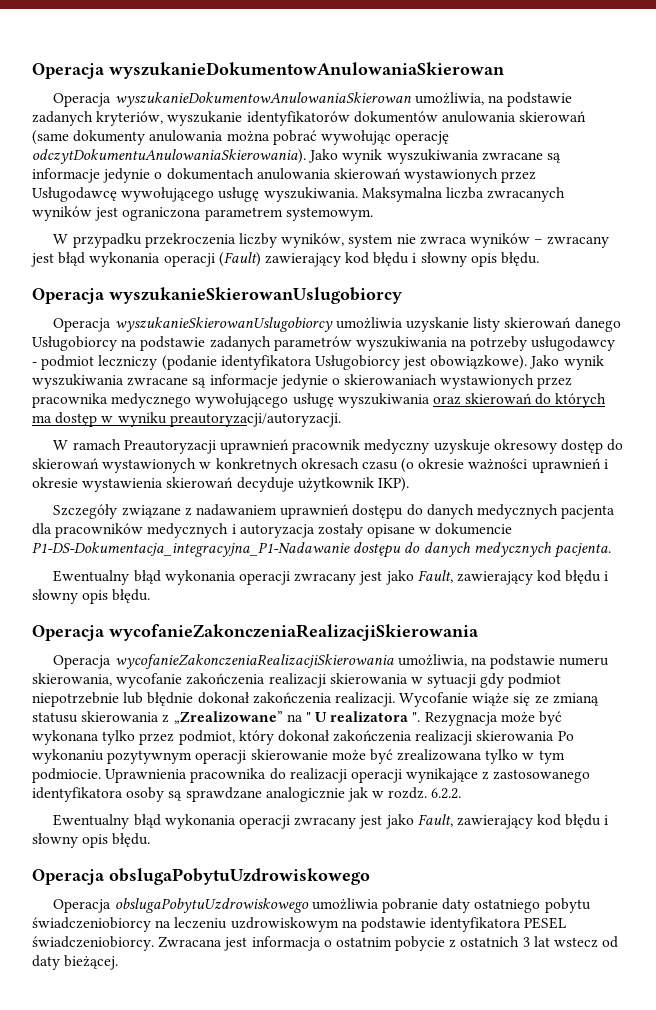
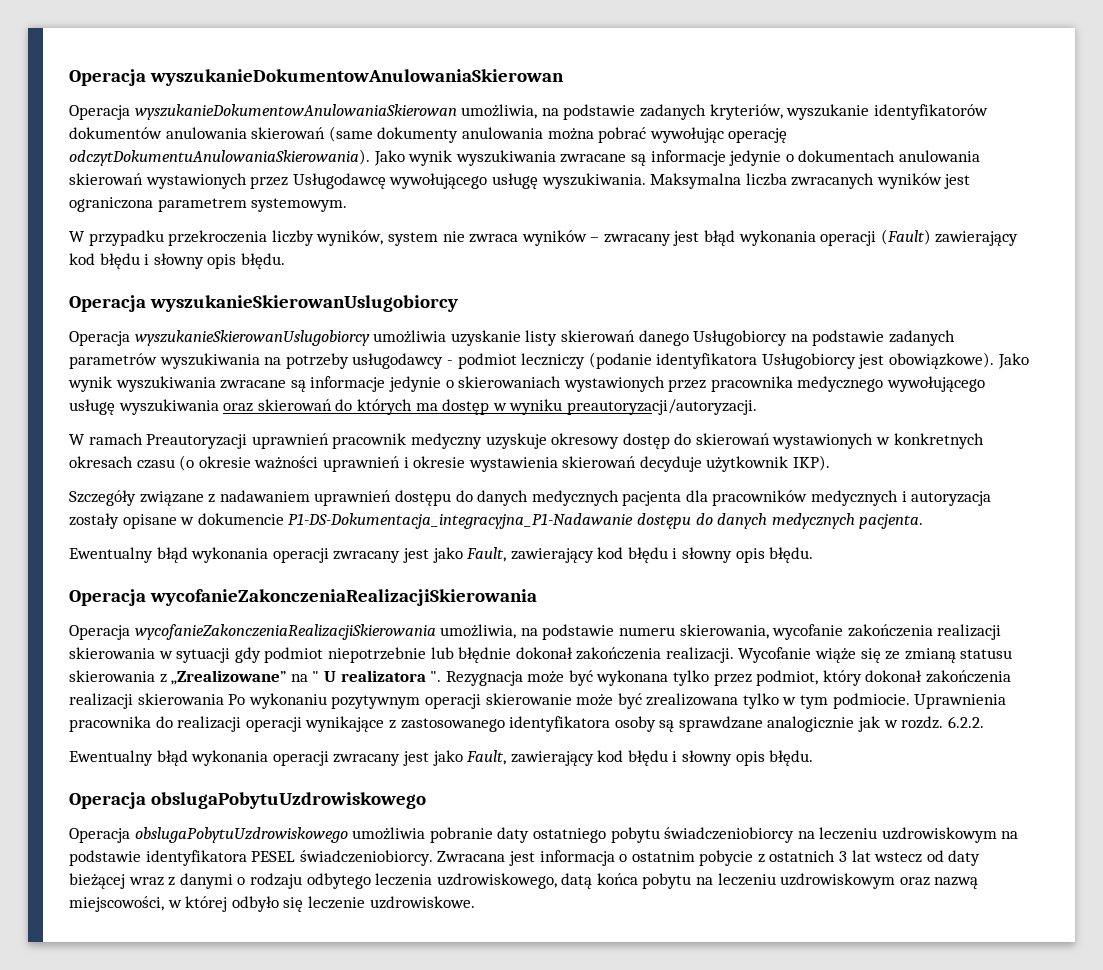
- Zwracana jest informacja o ostatnim pobycie z ostatnich 3 lat wstecz od daty bieżącej.
+ Zwracana jest informacja o ostatnim pobycie z ostatnich 3 lat wstecz od daty bieżącej wraz z danymi o rodzaju odbytego leczenia uzdrowiskowego, datą końca pobytu na leczeniu uzdrowiskowym oraz nazwą miejscowości, w której odbyło się leczenie uzdrowiskowe.

